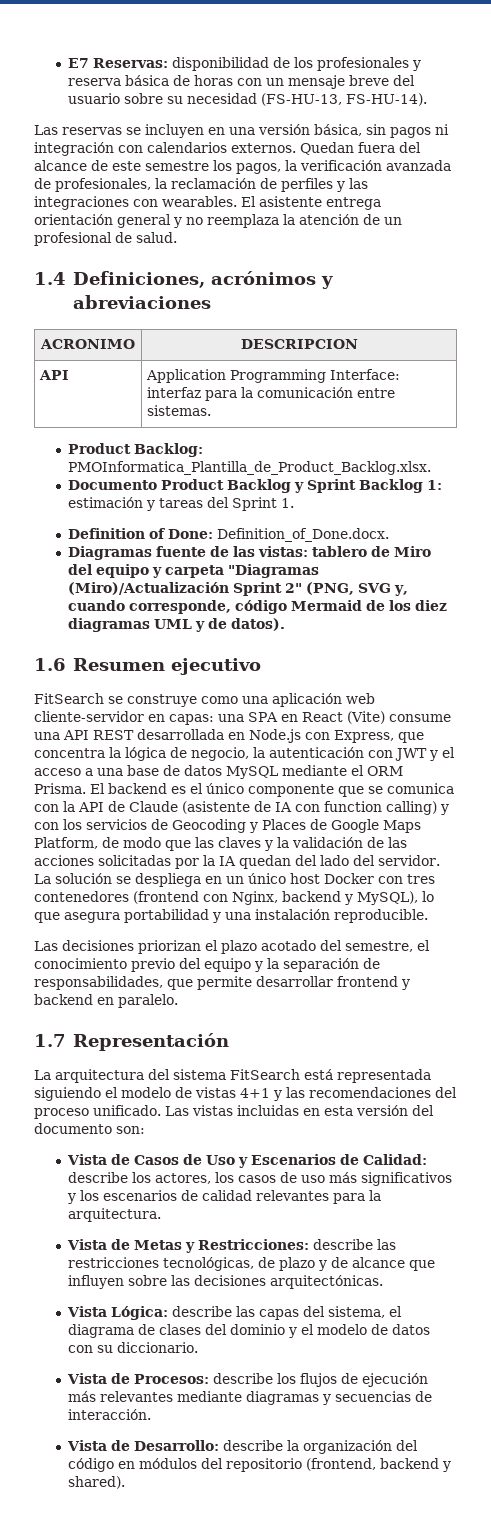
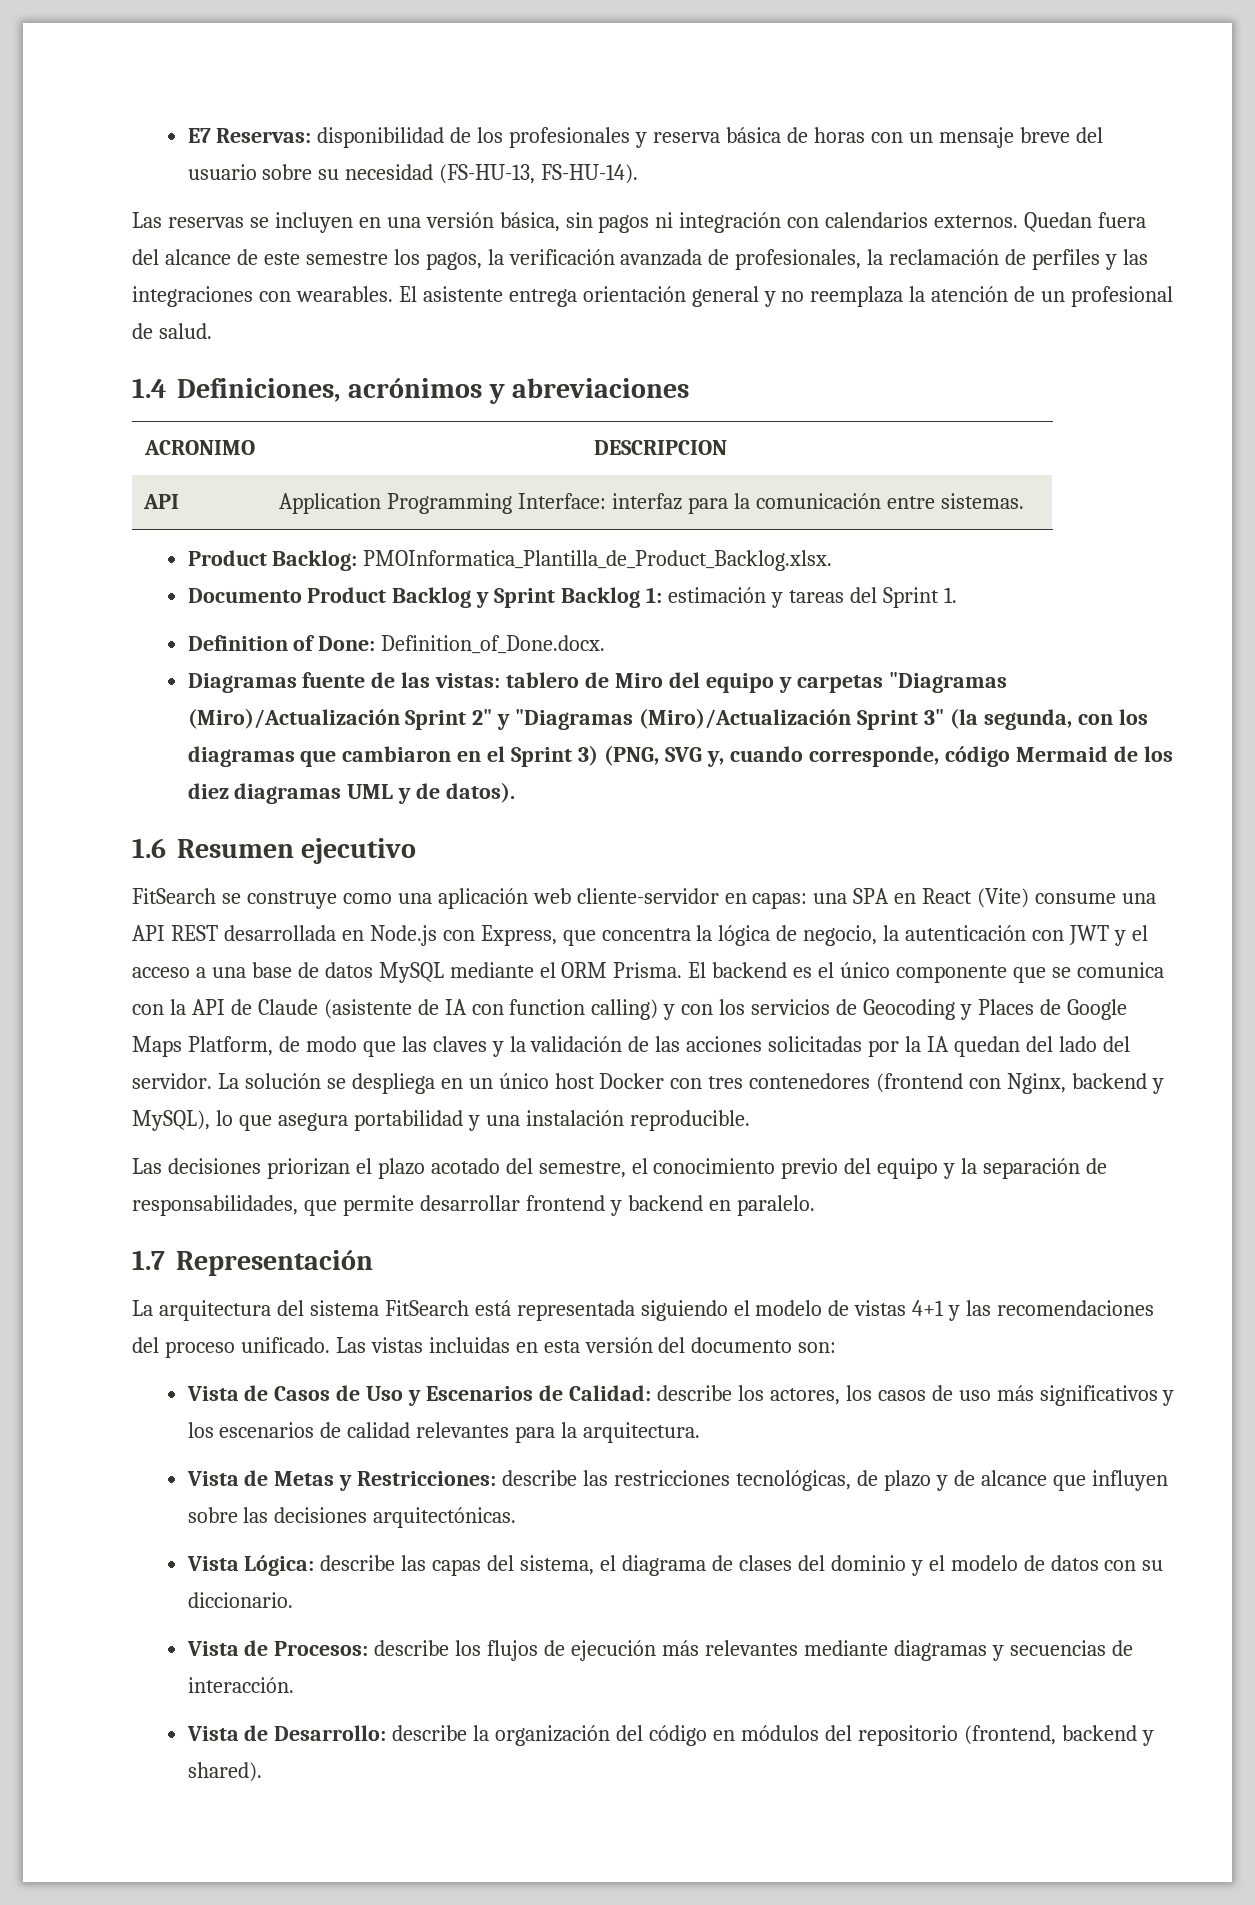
- Diagramas fuente de las vistas: tablero de Miro del equipo y carpeta "Diagramas (Miro)/Actualización Sprint 2" (PNG, SVG y, cuando corresponde, código Mermaid de los diez diagramas UML y de datos).
+ Diagramas fuente de las vistas: tablero de Miro del equipo y carpetas "Diagramas (Miro)/Actualización Sprint 2" y "Diagramas (Miro)/Actualización Sprint 3" (la segunda, con los diagramas que cambiaron en el Sprint 3) (PNG, SVG y, cuando corresponde, código Mermaid de los diez diagramas UML y de datos).

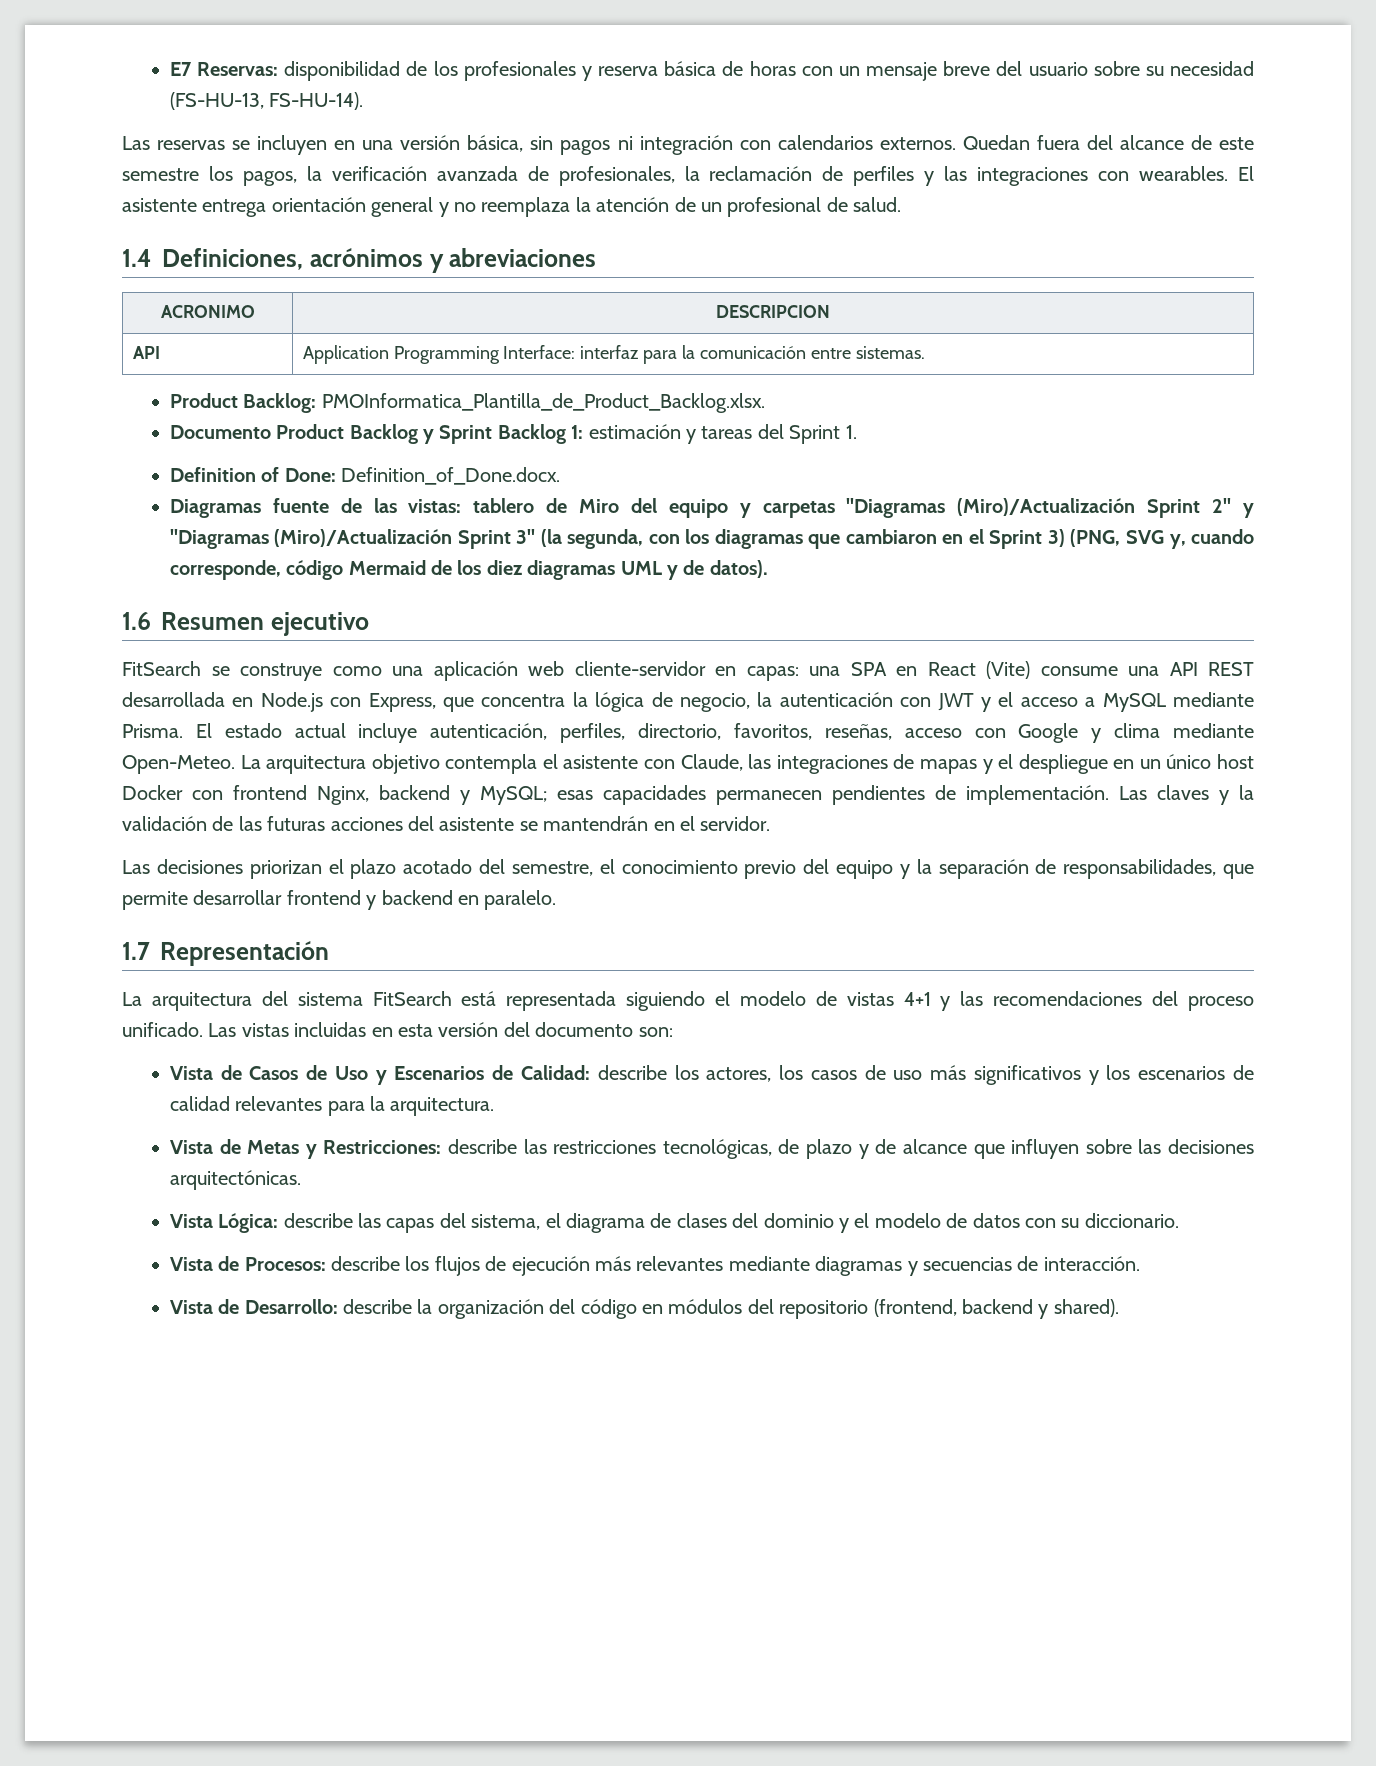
- FitSearch se construye como una aplicación web cliente-servidor en capas: una SPA en React (Vite) consume una API REST desarrollada en Node.js con Express, que concentra la lógica de negocio, la autenticación con JWT y el acceso a una base de datos MySQL mediante el ORM Prisma. El backend es el único componente que se comunica con la API de Claude (asistente de IA con function calling) y con los servicios de Geocoding y Places de Google Maps Platform, de modo que las claves y la validación de las acciones solicitadas por la IA quedan del lado del servidor. La solución se despliega en un único host Docker con tres contenedores (frontend con Nginx, backend y MySQL), lo que asegura portabilidad y una instalación reproducible.
+ FitSearch se construye como una aplicación web cliente-servidor en capas: una SPA en React (Vite) consume una API REST desarrollada en Node.js con Express, que concentra la lógica de negocio, la autenticación con JWT y el acceso a MySQL mediante Prisma. El estado actual incluye autenticación, perfiles, directorio, favoritos, reseñas, acceso con Google y clima mediante Open-Meteo. La arquitectura objetivo contempla el asistente con Claude, las integraciones de mapas y el despliegue en un único host Docker con frontend Nginx, backend y MySQL; esas capacidades permanecen pendientes de implementación. Las claves y la validación de las futuras acciones del asistente se mantendrán en el servidor.

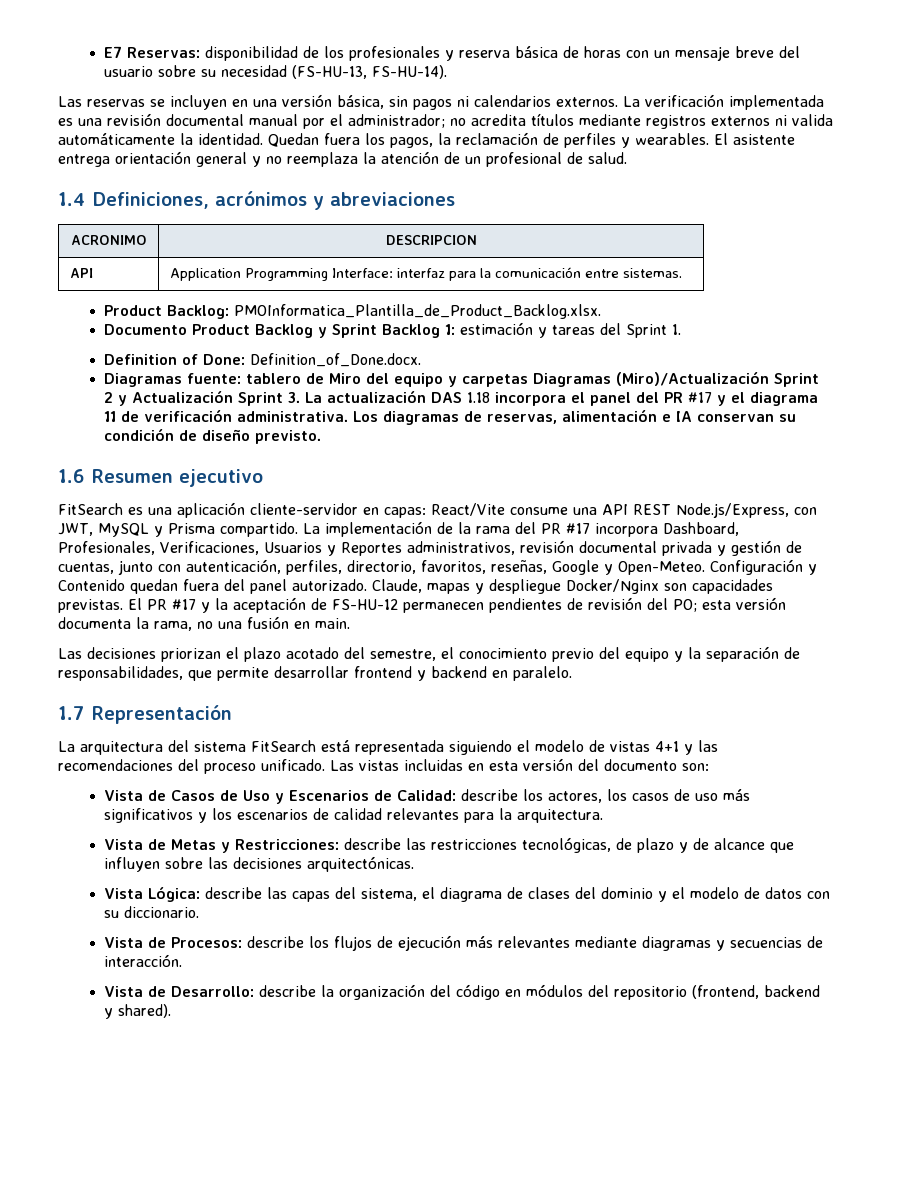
- Las reservas se incluyen en una versión básica, sin pagos ni integración con calendarios externos. Quedan fuera del alcance de este semestre los pagos, la verificación avanzada de profesionales, la reclamación de perfiles y las integraciones con wearables.
+ Las reservas se incluyen en una versión básica, sin pagos ni calendarios externos. La verificación implementada es una revisión documental manual por el administrador; no acredita títulos mediante registros externos ni valida automáticamente la identidad. Quedan fuera los pagos, la reclamación de perfiles y wearables.
- Diagramas fuente de las vistas: tablero de Miro del equipo y carpetas "Diagramas (Miro)/Actualización Sprint 2" y "Diagramas (Miro)/Actualización Sprint 3" (la segunda, con los diagramas que cambiaron en el Sprint 3) (PNG, SVG y, cuando corresponde, código Mermaid de los diez diagramas UML y de datos).
+ Diagramas fuente: tablero de Miro del equipo y carpetas Diagramas (Miro)/Actualización Sprint 2 y Actualización Sprint 3. La actualización DAS 1.18 incorpora el panel del PR #17 y el diagrama 11 de verificación administrativa. Los diagramas de reservas, alimentación e IA conservan su condición de diseño previsto.
- FitSearch se construye como una aplicación web cliente-servidor en capas: una SPA en React (Vite) consume una API REST desarrollada en Node.js con Express, que concentra la lógica de negocio, la autenticación con JWT y el acceso a MySQL mediante Prisma. El estado actual incluye autenticación, perfiles, directorio, favoritos, reseñas, acceso con Google y clima mediante Open-Meteo. La arquitectura objetivo contempla el asistente con Claude, las integraciones de mapas y el despliegue en un único host Docker con frontend Nginx, backend y MySQL; esas capacidades permanecen pendientes de implementación. Las claves y la validación de las futuras acciones del asistente se mantendrán en el servidor.
+ FitSearch es una aplicación cliente-servidor en capas: React/Vite consume una API REST Node.js/Express, con JWT, MySQL y Prisma compartido. La implementación de la rama del PR #17 incorpora Dashboard, Profesionales, Verificaciones, Usuarios y Reportes administrativos, revisión documental privada y gestión de cuentas, junto con autenticación, perfiles, directorio, favoritos, reseñas, Google y Open-Meteo. Configuración y Contenido quedan fuera del panel autorizado. Claude, mapas y despliegue Docker/Nginx son capacidades previstas. El PR #17 y la aceptación de FS-HU-12 permanecen pendientes de revisión del PO; esta versión documenta la rama, no una fusión en main.

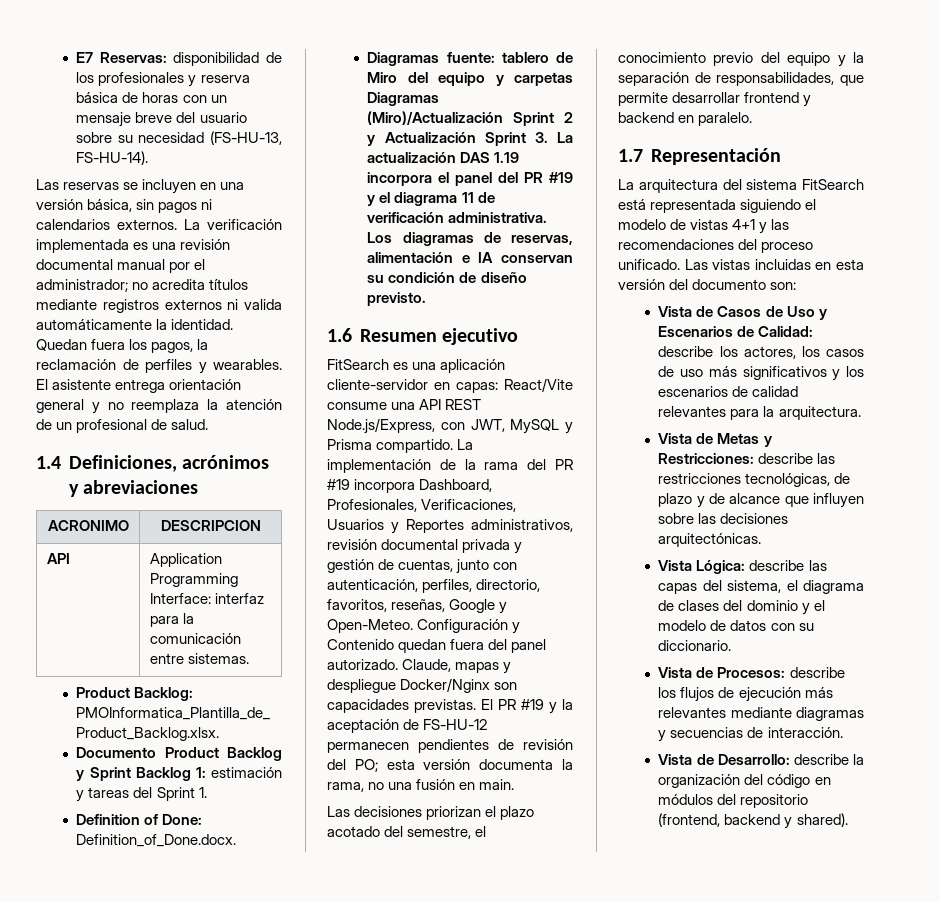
- Diagramas fuente: tablero de Miro del equipo y carpetas Diagramas (Miro)/Actualización Sprint 2 y Actualización Sprint 3. La actualización DAS 1.18 incorpora el panel del PR #17 y el diagrama 11 de verificación administrativa.
+ Diagramas fuente: tablero de Miro del equipo y carpetas Diagramas (Miro)/Actualización Sprint 2 y Actualización Sprint 3. La actualización DAS 1.19 incorpora el panel del PR #19 y el diagrama 11 de verificación administrativa.
- La implementación de la rama del PR #17 incorpora Dashboard, Profesionales, Verificaciones, Usuarios y Reportes administrativos, revisión documental privada y gestión de cuentas, junto con autenticación, perfiles, directorio, favoritos, reseñas, Google y Open-Meteo.
+ La implementación de la rama del PR #19 incorpora Dashboard, Profesionales, Verificaciones, Usuarios y Reportes administrativos, revisión documental privada y gestión de cuentas, junto con autenticación, perfiles, directorio, favoritos, reseñas, Google y Open-Meteo.
- El PR #17 y la aceptación de FS-HU-12 permanecen pendientes de revisión del PO; esta versión documenta la rama, no una fusión en main.
+ El PR #19 y la aceptación de FS-HU-12 permanecen pendientes de revisión del PO; esta versión documenta la rama, no una fusión en main.

